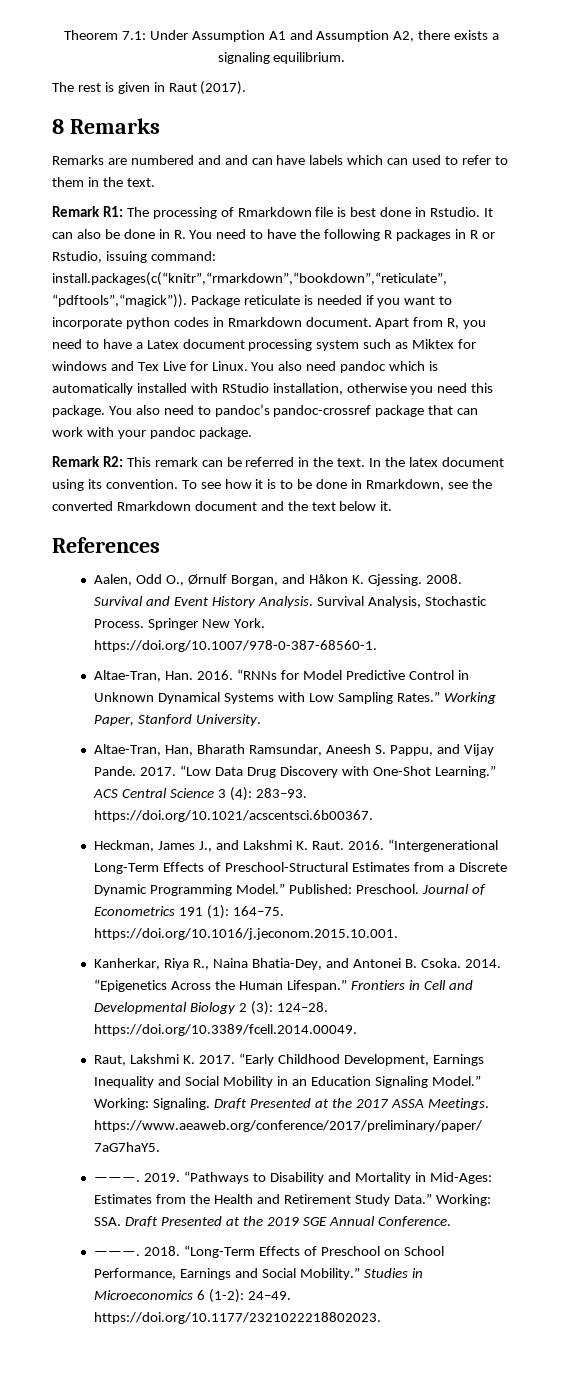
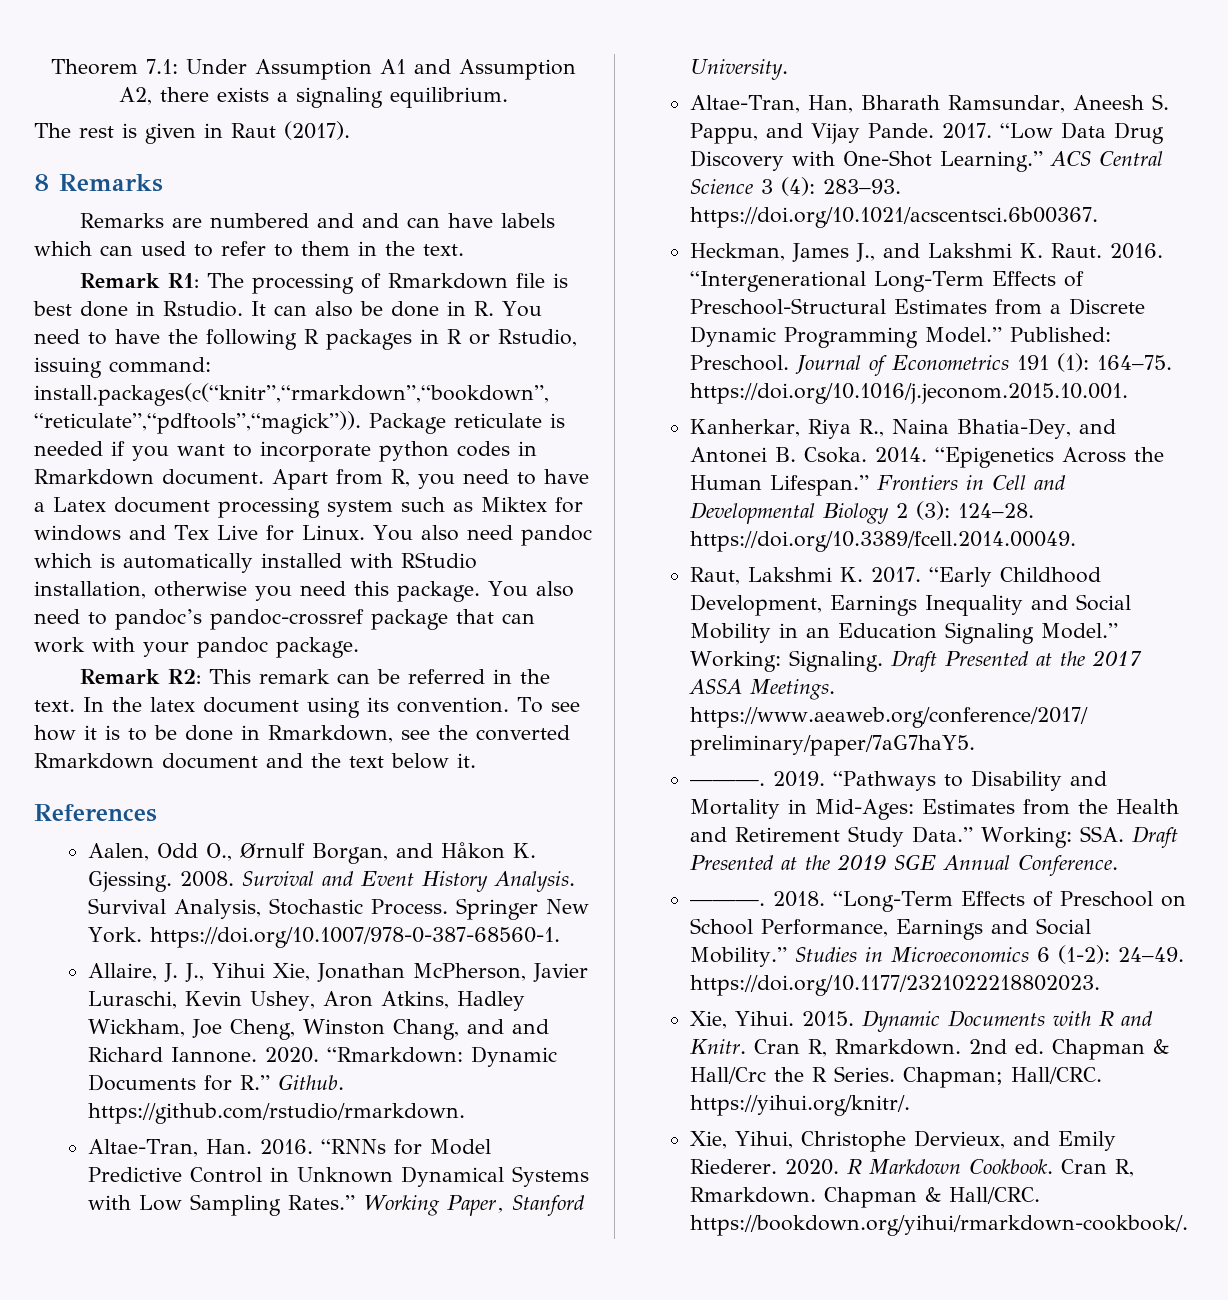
+ Allaire, J. J., Yihui Xie, Jonathan McPherson, Javier Luraschi, Kevin Ushey, Aron Atkins, Hadley Wickham, Joe Cheng, Winston Chang, and and Richard Iannone. 2020. “Rmarkdown: Dynamic Documents for R.” Github. https://github.com/rstudio/rmarkdown.
+ Xie, Yihui. 2015. Dynamic Documents with R and Knitr. Cran R, Rmarkdown. 2nd ed. Chapman & Hall/Crc the R Series. Chapman; Hall/CRC. https://yihui.org/knitr/.
+ Xie, Yihui, Christophe Dervieux, and Emily Riederer. 2020. R Markdown Cookbook. Cran R, Rmarkdown. Chapman & Hall/CRC. https://bookdown.org/yihui/rmarkdown-cookbook/.

